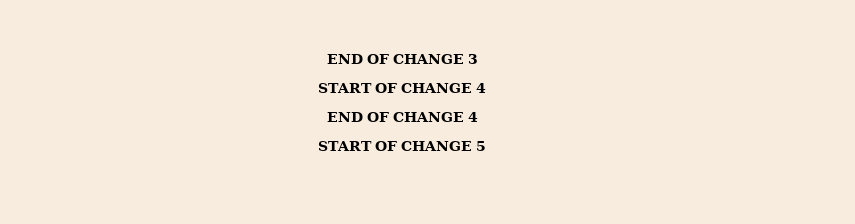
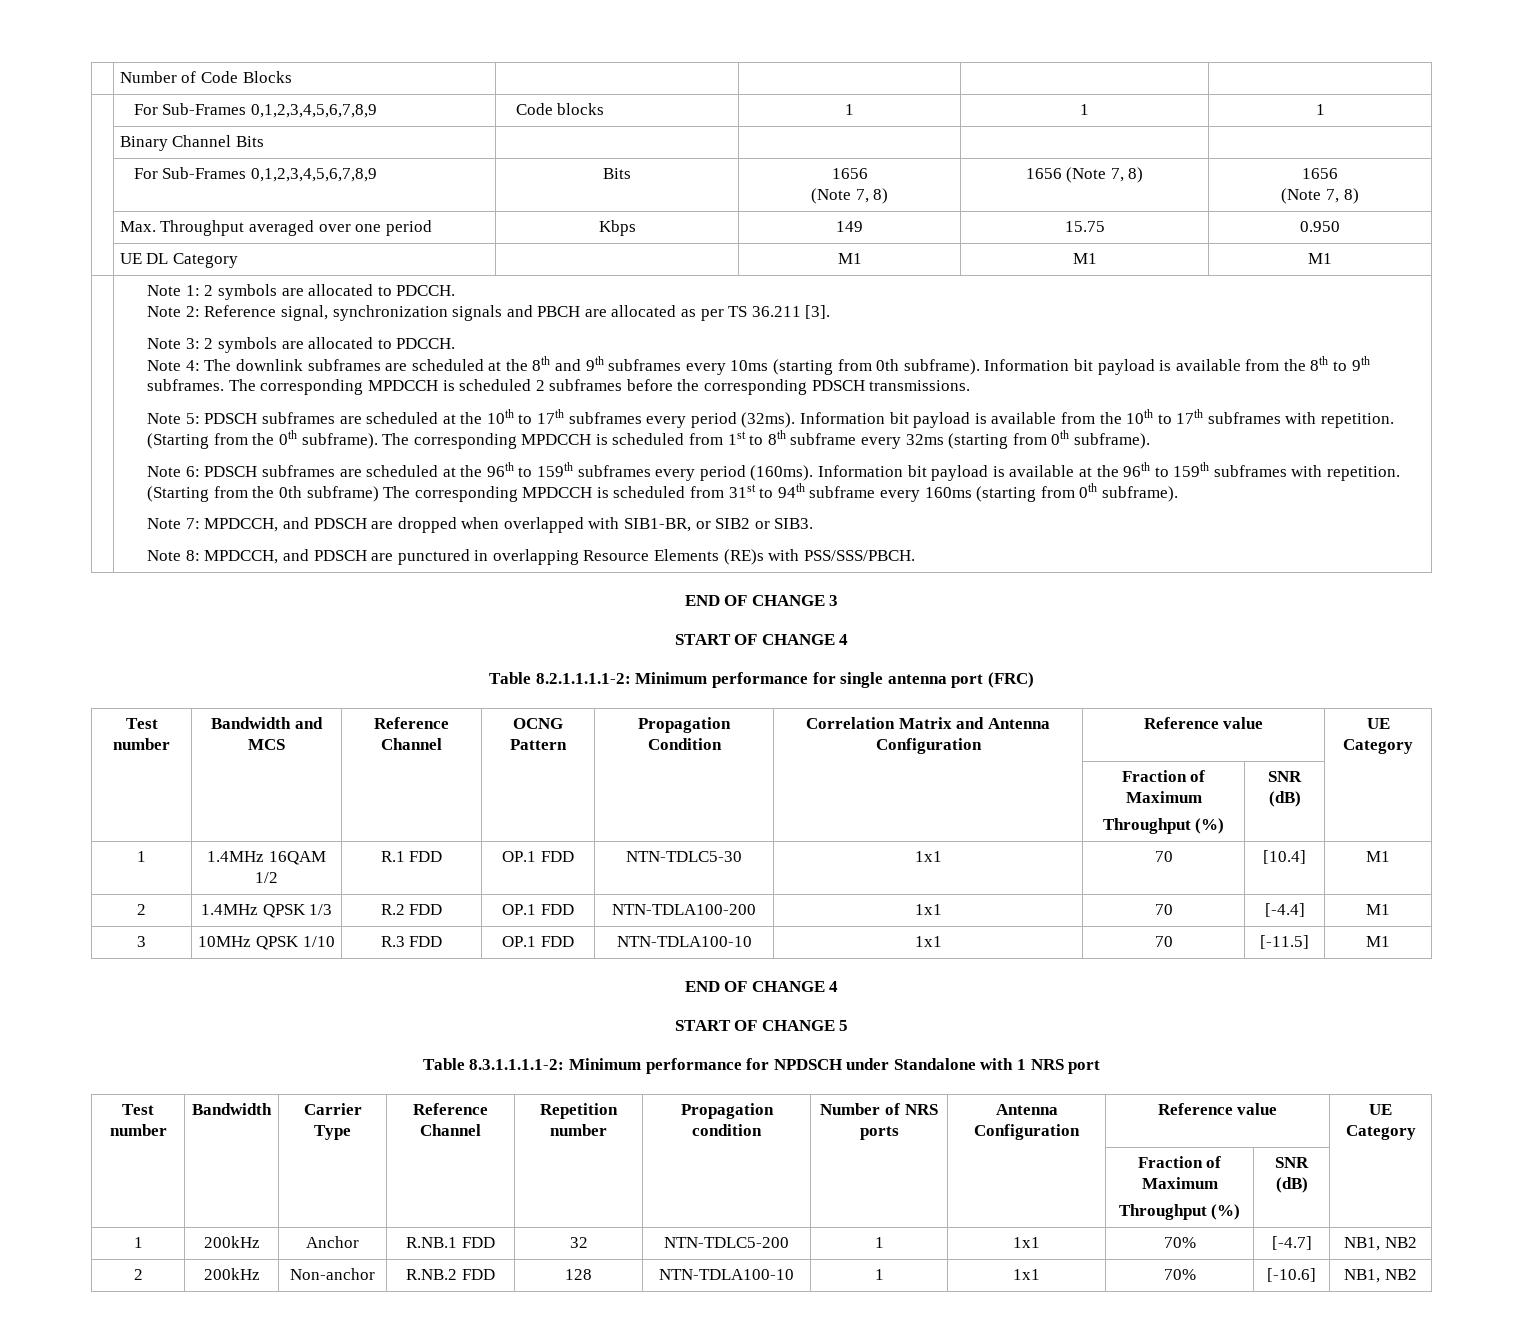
+ | Number of Code Blocks | | | |
+ | For Sub-Frames 0,1,2,3,4,5,6,7,8,9 | Code blocks | 1 | 1 | 1
+ | Binary Channel Bits | | | |
+ | For Sub-Frames 0,1,2,3,4,5,6,7,8,9 | Bits | 1656
+ (Note 7, 8) | 1656 (Note 7, 8) | 1656
+ (Note 7, 8)
+ | Max. Throughput averaged over one period | Kbps | 149 | 15.75 | 0.950
+ | UE DL Category | | M1 | M1 | M1
+ | Note 1: 2 symbols are allocated to PDCCH.
+ Note 2: Reference signal, synchronization signals and PBCH are allocated as per TS 36.211 [3].
+ Note 3: 2 symbols are allocated to PDCCH.
+ Note 4: The downlink subframes are scheduled at the 8th and 9th subframes every 10ms (starting from 0th subframe). Information bit payload is available from the 8th to 9th subframes. The corresponding MPDCCH is scheduled 2 subframes before the corresponding PDSCH transmissions.
+ Note 5: PDSCH subframes are scheduled at the 10th to 17th subframes every period (32ms). Information bit payload is available from the 10th to 17th subframes with repetition. (Starting from the 0th subframe). The corresponding MPDCCH is scheduled from 1st to 8th subframe every 32ms (starting from 0th subframe).
+ Note 6: PDSCH subframes are scheduled at the 96th to 159th subframes every period (160ms). Information bit payload is available at the 96th to 159th subframes with repetition. (Starting from the 0th subframe) The corresponding MPDCCH is scheduled from 31st to 94th subframe every 160ms (starting from 0th subframe).
+ Note 7: MPDCCH, and PDSCH are dropped when overlapped with SIB1-BR, or SIB2 or SIB3.
+ Note 8: MPDCCH, and PDSCH are punctured in overlapping Resource Elements (RE)s with PSS/SSS/PBCH.
+ Table 8.2.1.1.1.1-2: Minimum performance for single antenna port (FRC)
+ Test number | Bandwidth and MCS | Reference Channel | OCNG Pattern | Propagation Condition | Correlation Matrix and Antenna Configuration | Reference value | UE Category
+ | | | | | | Fraction of Maximum
+ Throughput (%) | SNR (dB) |
+ 1 | 1.4MHz 16QAM 1/2 | R.1 FDD | OP.1 FDD | NTN-TDLC5-30 | 1x1 | 70 | [10.4] | M1
+ 2 | 1.4MHz QPSK 1/3 | R.2 FDD | OP.1 FDD | NTN-TDLA100-200 | 1x1 | 70 | [-4.4] | M1
+ 3 | 10MHz QPSK 1/10 | R.3 FDD | OP.1 FDD | NTN-TDLA100-10 | 1x1 | 70 | [-11.5] | M1
+ Table 8.3.1.1.1.1-2: Minimum performance for NPDSCH under Standalone with 1 NRS port
+ Test number | Bandwidth | Carrier Type | Reference Channel | Repetition number | Propagation condition | Number of NRS ports | Antenna Configuration | Reference value | UE Category
+ | | | | | | | | Fraction of Maximum
+ Throughput (%) | SNR (dB) |
+ 1 | 200kHz | Anchor | R.NB.1 FDD | 32 | NTN-TDLC5-200 | 1 | 1x1 | 70% | [-4.7] | NB1, NB2
+ 2 | 200kHz | Non-anchor | R.NB.2 FDD | 128 | NTN-TDLA100-10 | 1 | 1x1 | 70% | [-10.6] | NB1, NB2

